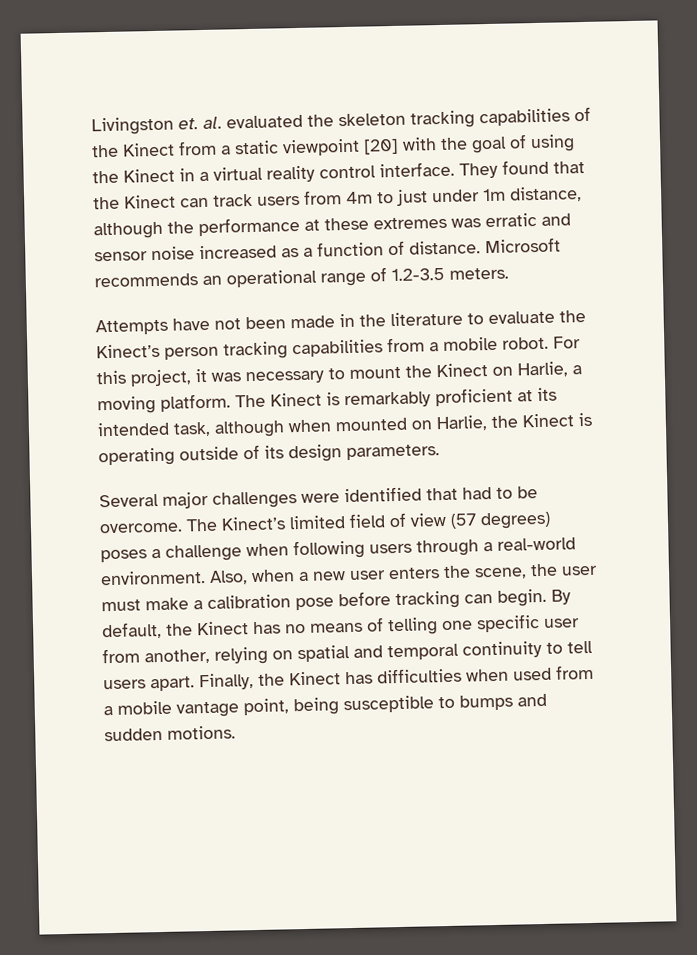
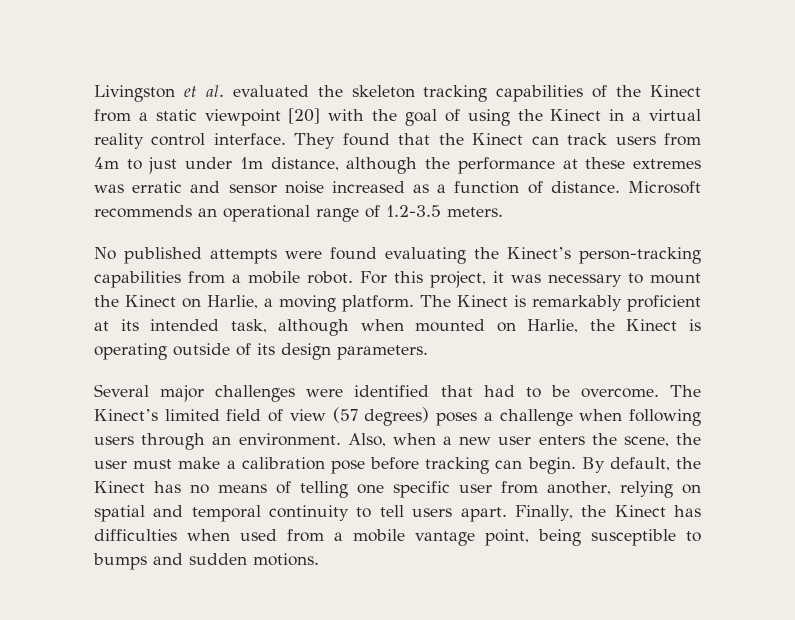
- Livingston et. al. evaluated the skeleton tracking capabilities of the Kinect from a static viewpoint [20] with the goal of using the Kinect in a virtual reality control interface.
+ Livingston et al. evaluated the skeleton tracking capabilities of the Kinect from a static viewpoint [20] with the goal of using the Kinect in a virtual reality control interface.
- Attempts have not been made in the literature to evaluate the Kinect’s person tracking capabilities from a mobile robot.
+ No published attempts were found evaluating the Kinect’s person-tracking capabilities from a mobile robot.
- The Kinect’s limited field of view (57 degrees) poses a challenge when following users through a real-world environment.
+ The Kinect’s limited field of view (57 degrees) poses a challenge when following users through an environment.

